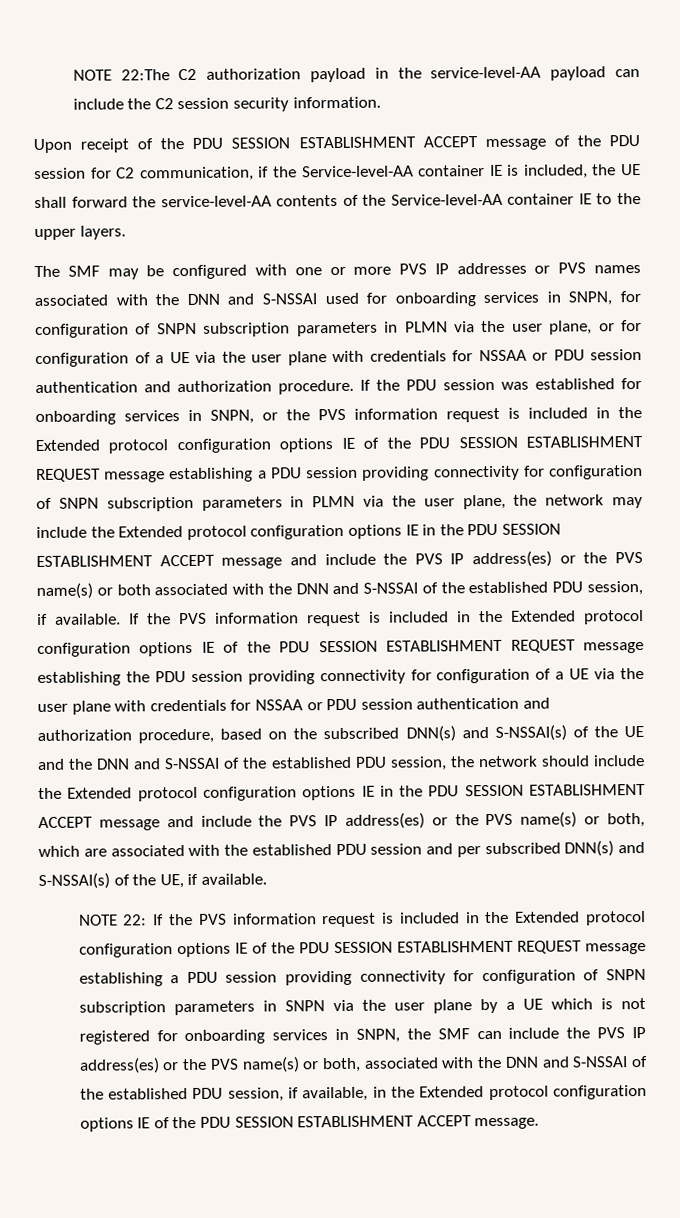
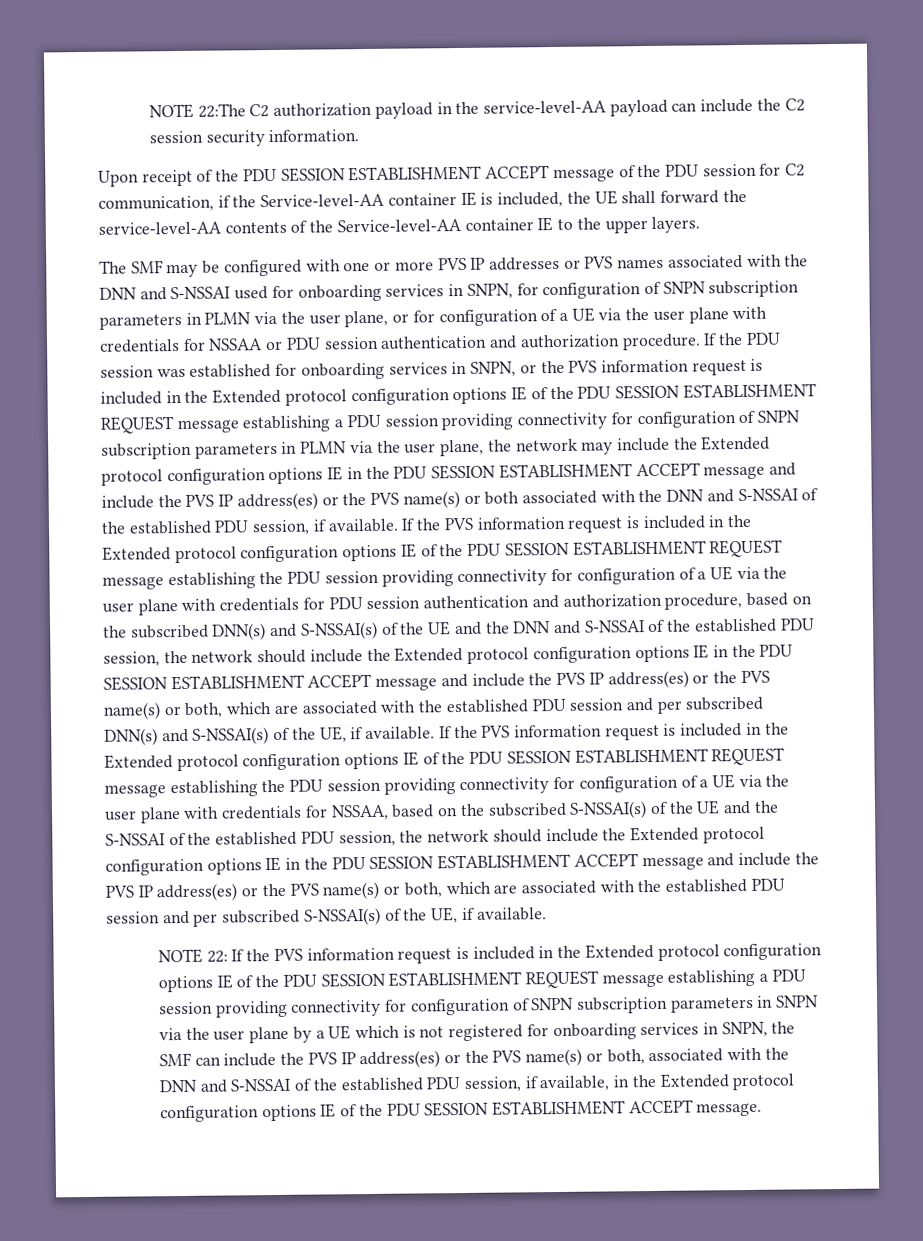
- If the PVS information request is included in the Extended protocol configuration options IE of the PDU SESSION ESTABLISHMENT REQUEST message establishing the PDU session providing connectivity for configuration of a UE via the user plane with credentials for NSSAA or PDU session authentication and authorization procedure, based on the subscribed DNN(s) and S-NSSAI(s) of the UE and the DNN and S-NSSAI of the established PDU session, the network should include the Extended protocol configuration options IE in the PDU SESSION ESTABLISHMENT ACCEPT message and include the PVS IP address(es) or the PVS name(s) or both, which are associated with the established PDU session and per subscribed DNN(s) and S-NSSAI(s) of the UE, if available.
+ If the PVS information request is included in the Extended protocol configuration options IE of the PDU SESSION ESTABLISHMENT REQUEST message establishing the PDU session providing connectivity for configuration of a UE via the user plane with credentials for PDU session authentication and authorization procedure, based on the subscribed DNN(s) and S-NSSAI(s) of the UE and the DNN and S-NSSAI of the established PDU session, the network should include the Extended protocol configuration options IE in the PDU SESSION ESTABLISHMENT ACCEPT message and include the PVS IP address(es) or the PVS name(s) or both, which are associated with the established PDU session and per subscribed DNN(s) and S-NSSAI(s) of the UE, if available. If the PVS information request is included in the Extended protocol configuration options IE of the PDU SESSION ESTABLISHMENT REQUEST message establishing the PDU session providing connectivity for configuration of a UE via the user plane with credentials for NSSAA, based on the subscribed S-NSSAI(s) of the UE and the S-NSSAI of the established PDU session, the network should include the Extended protocol configuration options IE in the PDU SESSION ESTABLISHMENT ACCEPT message and include the PVS IP address(es) or the PVS name(s) or both, which are associated with the established PDU session and per subscribed S-NSSAI(s) of the UE, if available.

